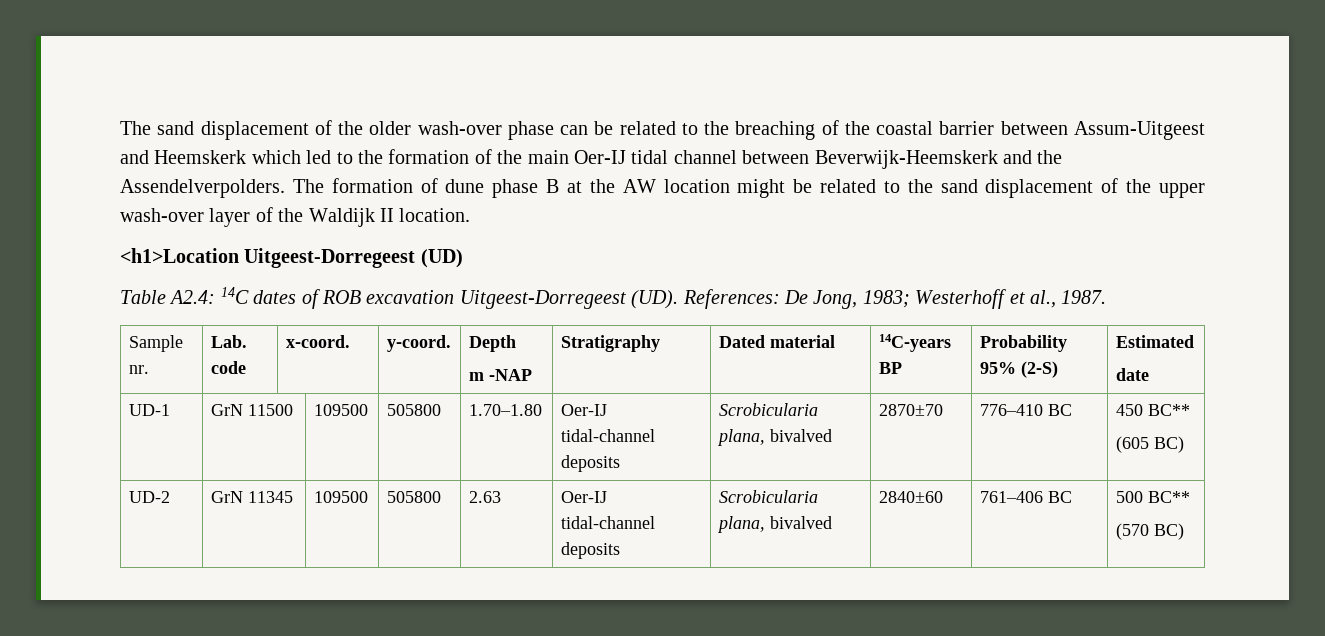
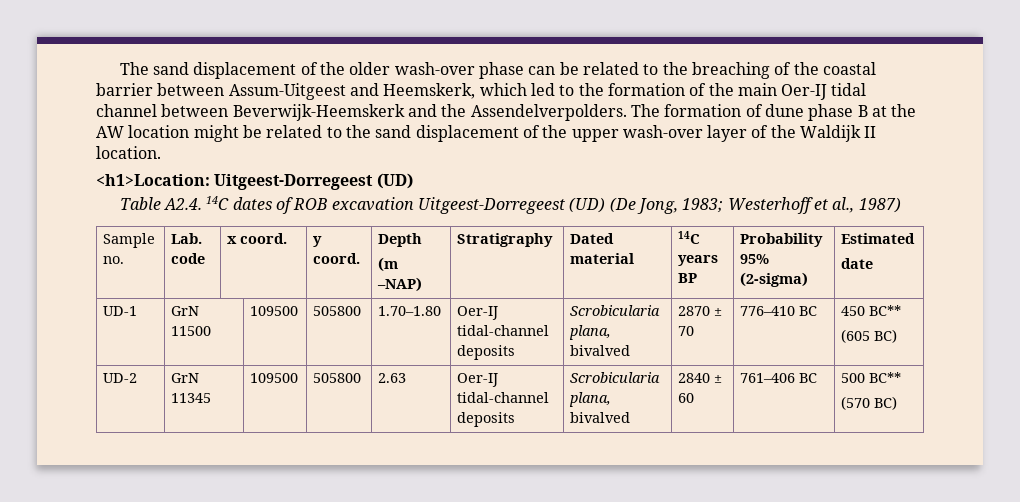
- The sand displacement of the older wash-over phase can be related to the breaching of the coastal barrier between Assum-Uitgeest and Heemskerk which led to the formation of the main Oer-IJ tidal channel between Beverwijk-Heemskerk and the Assendelverpolders.
+ The sand displacement of the older wash-over phase can be related to the breaching of the coastal barrier between Assum-Uitgeest and Heemskerk, which led to the formation of the main Oer-IJ tidal channel between Beverwijk-Heemskerk and the Assendelverpolders.
- <h1>Location Uitgeest-Dorregeest (UD)
+ <h1>Location: Uitgeest-Dorregeest (UD)
- Table A2.4: 14C dates of ROB excavation Uitgeest-Dorregeest (UD). References: De Jong, 1983; Westerhoff et al., 1987.
+ Table A2.4. 14C dates of ROB excavation Uitgeest-Dorregeest (UD) (De Jong, 1983; Westerhoff et al., 1987)
- Sample nr. | Lab. code | x-coord. | y-coord. | Depth
- m -NAP | Stratigraphy | Dated material | 14C-years BP | Probability 95% (2-S) | Estimated
+ Sample no. | Lab. code | x coord. | y coord. | Depth
+ (m –NAP) | Stratigraphy | Dated material | 14C years BP | Probability 95% (2-sigma) | Estimated
- UD-1 | GrN 11500 | 109500 | 505800 | 1.70–1.80 | Oer-IJ tidal-channel deposits | Scrobicularia plana, bivalved | 2870±70 | 776–410 BC | 450 BC**
+ UD-1 | GrN 11500 | 109500 | 505800 | 1.70–1.80 | Oer-IJ tidal-channel deposits | Scrobicularia plana, bivalved | 2870 ± 70 | 776–410 BC | 450 BC**
- UD-2 | GrN 11345 | 109500 | 505800 | 2.63 | Oer-IJ tidal-channel deposits | Scrobicularia plana, bivalved | 2840±60 | 761–406 BC | 500 BC**
+ UD-2 | GrN 11345 | 109500 | 505800 | 2.63 | Oer-IJ tidal-channel deposits | Scrobicularia plana, bivalved | 2840 ± 60 | 761–406 BC | 500 BC**

